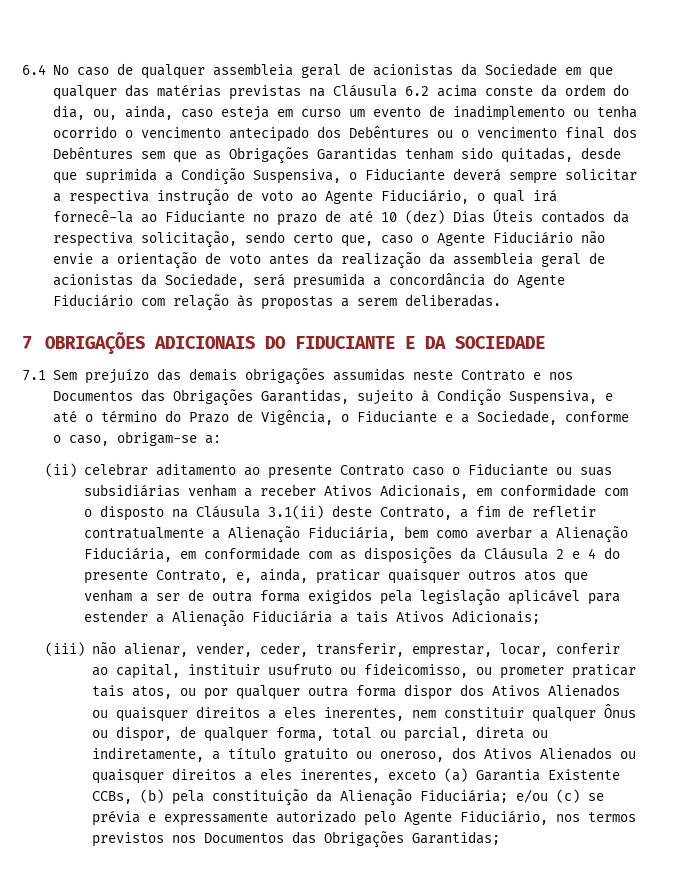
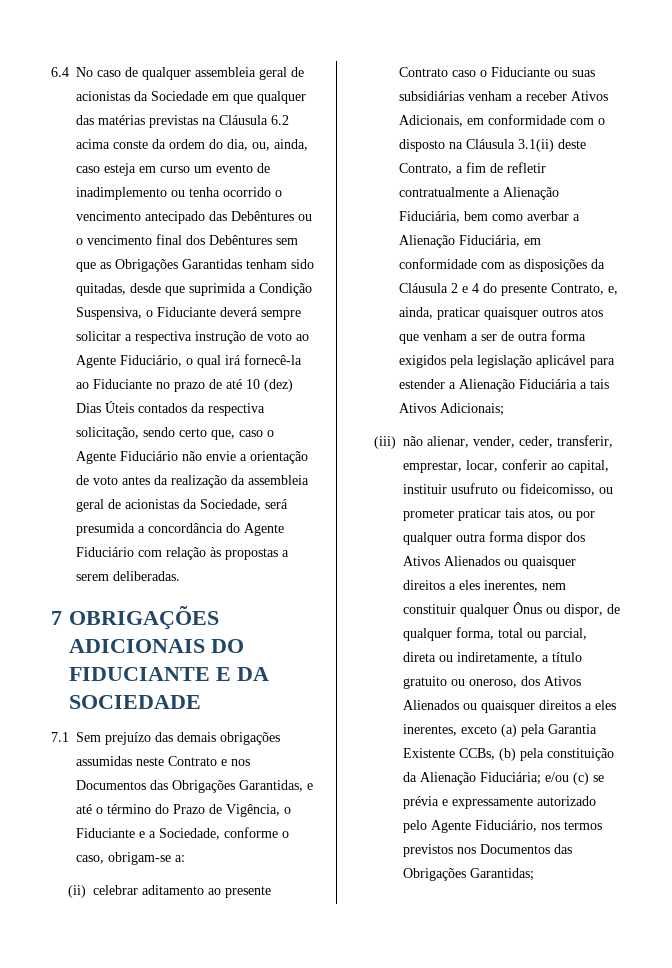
- 6.4 No caso de qualquer assembleia geral de acionistas da Sociedade em que qualquer das matérias previstas na Cláusula 6.2 acima conste da ordem do dia, ou, ainda, caso esteja em curso um evento de inadimplemento ou tenha ocorrido o vencimento antecipado dos Debêntures ou o vencimento final dos Debêntures sem que as Obrigações Garantidas tenham sido quitadas, desde que suprimida a Condição Suspensiva, o Fiduciante deverá sempre solicitar a respectiva instrução de voto ao Agente Fiduciário, o qual irá fornecê-la ao Fiduciante no prazo de até 10 (dez) Dias Úteis contados da respectiva solicitação, sendo certo que, caso o Agente Fiduciário não envie a orientação de voto antes da realização da assembleia geral de acionistas da Sociedade, será presumida a concordância do Agente Fiduciário com relação às propostas a serem deliberadas.
+ 6.4 No caso de qualquer assembleia geral de acionistas da Sociedade em que qualquer das matérias previstas na Cláusula 6.2 acima conste da ordem do dia, ou, ainda, caso esteja em curso um evento de inadimplemento ou tenha ocorrido o vencimento antecipado das Debêntures ou o vencimento final dos Debêntures sem que as Obrigações Garantidas tenham sido quitadas, desde que suprimida a Condição Suspensiva, o Fiduciante deverá sempre solicitar a respectiva instrução de voto ao Agente Fiduciário, o qual irá fornecê-la ao Fiduciante no prazo de até 10 (dez) Dias Úteis contados da respectiva solicitação, sendo certo que, caso o Agente Fiduciário não envie a orientação de voto antes da realização da assembleia geral de acionistas da Sociedade, será presumida a concordância do Agente Fiduciário com relação às propostas a serem deliberadas.
- 7.1 Sem prejuízo das demais obrigações assumidas neste Contrato e nos Documentos das Obrigações Garantidas, sujeito à Condição Suspensiva, e até o término do Prazo de Vigência, o Fiduciante e a Sociedade, conforme o caso, obrigam-se a:
+ 7.1 Sem prejuízo das demais obrigações assumidas neste Contrato e nos Documentos das Obrigações Garantidas, e até o término do Prazo de Vigência, o Fiduciante e a Sociedade, conforme o caso, obrigam-se a:
- (iii) não alienar, vender, ceder, transferir, emprestar, locar, conferir ao capital, instituir usufruto ou fideicomisso, ou prometer praticar tais atos, ou por qualquer outra forma dispor dos Ativos Alienados ou quaisquer direitos a eles inerentes, nem constituir qualquer Ônus ou dispor, de qualquer forma, total ou parcial, direta ou indiretamente, a título gratuito ou oneroso, dos Ativos Alienados ou quaisquer direitos a eles inerentes, exceto (a) Garantia Existente CCBs, (b) pela constituição da Alienação Fiduciária;
+ (iii) não alienar, vender, ceder, transferir, emprestar, locar, conferir ao capital, instituir usufruto ou fideicomisso, ou prometer praticar tais atos, ou por qualquer outra forma dispor dos Ativos Alienados ou quaisquer direitos a eles inerentes, nem constituir qualquer Ônus ou dispor, de qualquer forma, total ou parcial, direta ou indiretamente, a título gratuito ou oneroso, dos Ativos Alienados ou quaisquer direitos a eles inerentes, exceto (a) pela Garantia Existente CCBs, (b) pela constituição da Alienação Fiduciária;

